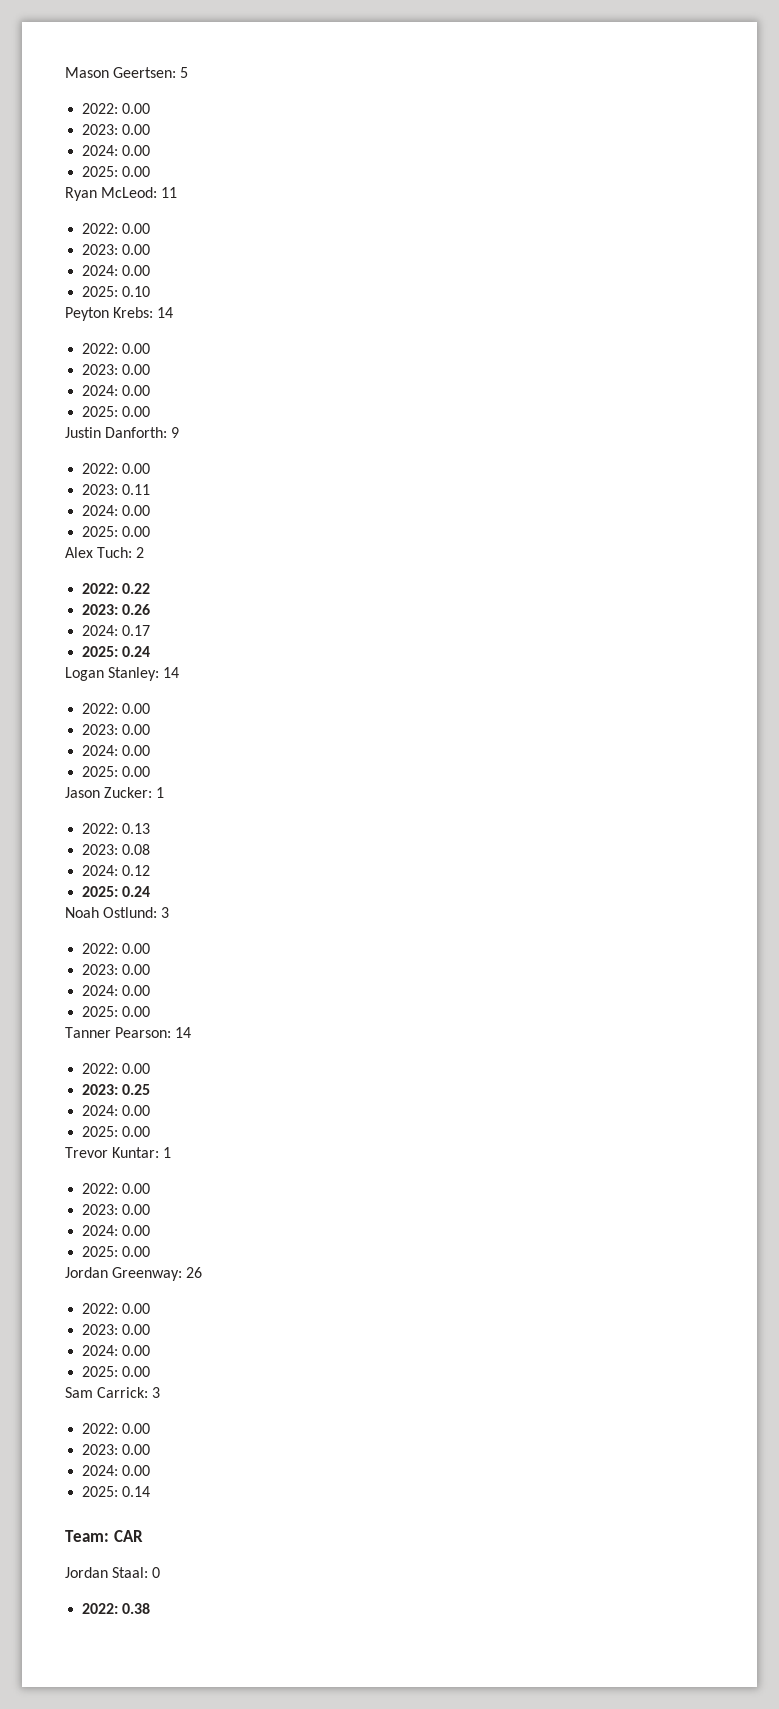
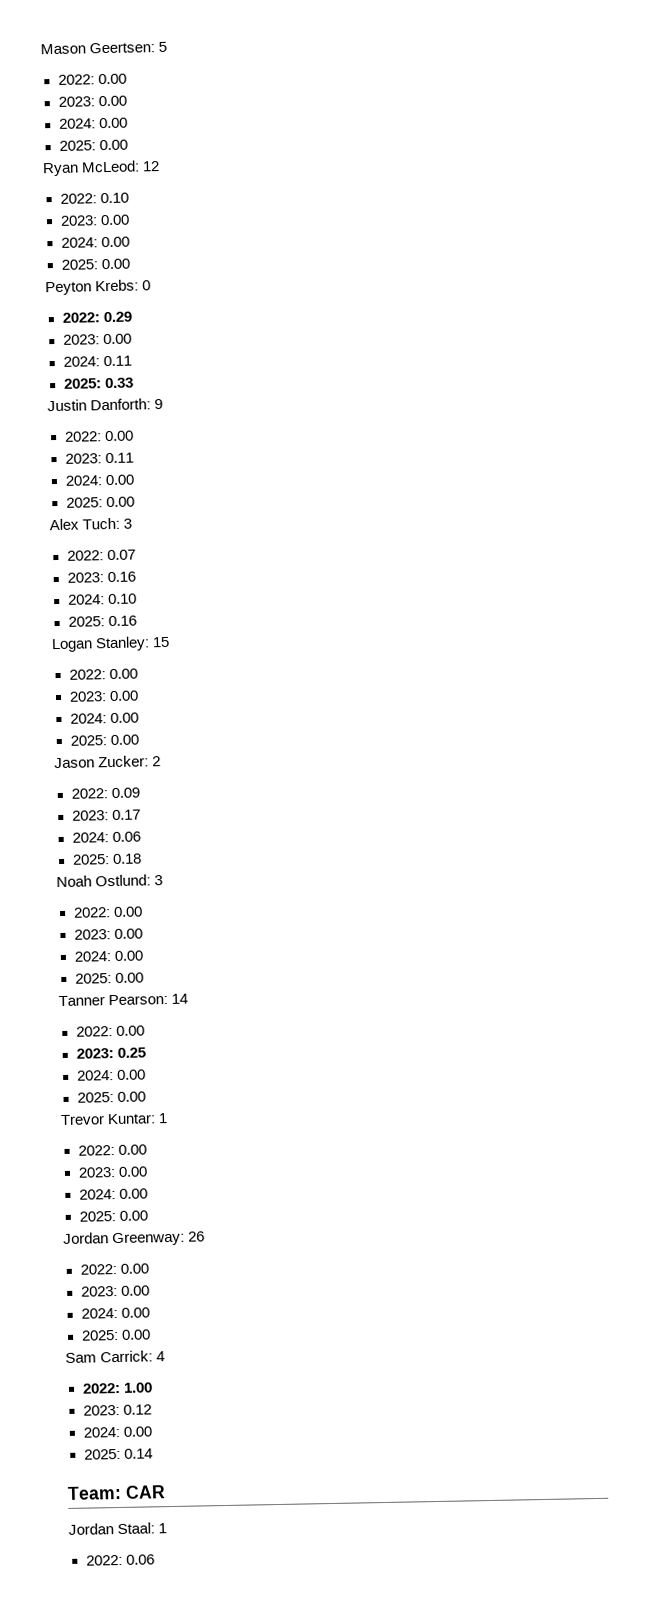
- Ryan McLeod: 11
- 2022: 0.00
- 2023: 0.00
- 2024: 0.00
- 2025: 0.10
- Peyton Krebs: 14
- 2022: 0.00
+ Ryan McLeod: 12
+ 2022: 0.10
  2023: 0.00
  2024: 0.00
  2025: 0.00
+ Peyton Krebs: 0
+ 2022: 0.29
+ 2023: 0.00
+ 2024: 0.11
+ 2025: 0.33
- Alex Tuch: 2
- 2022: 0.22
- 2023: 0.26
- 2024: 0.17
- 2025: 0.24
+ Alex Tuch: 3
+ 2022: 0.07
+ 2023: 0.16
+ 2024: 0.10
+ 2025: 0.16
- Logan Stanley: 14
+ Logan Stanley: 15
- Jason Zucker: 1
- 2022: 0.13
- 2023: 0.08
- 2024: 0.12
- 2025: 0.24
+ Jason Zucker: 2
+ 2022: 0.09
+ 2023: 0.17
+ 2024: 0.06
+ 2025: 0.18
- Sam Carrick: 3
- 2022: 0.00
- 2023: 0.00
+ Sam Carrick: 4
+ 2022: 1.00
+ 2023: 0.12
- Jordan Staal: 0
- 2022: 0.38
+ Jordan Staal: 1
+ 2022: 0.06

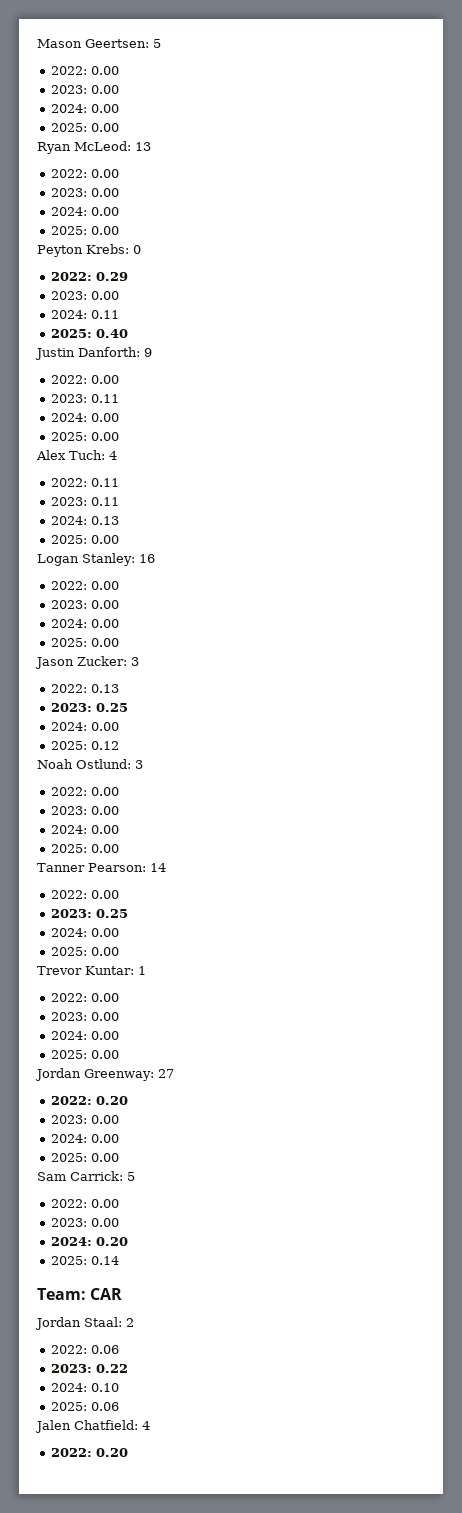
- Ryan McLeod: 12
- 2022: 0.10
+ Ryan McLeod: 13
+ 2022: 0.00
- 2025: 0.33
+ 2025: 0.40
- Alex Tuch: 3
- 2022: 0.07
- 2023: 0.16
- 2024: 0.10
- 2025: 0.16
+ Alex Tuch: 4
+ 2022: 0.11
+ 2023: 0.11
+ 2024: 0.13
+ 2025: 0.00
- Logan Stanley: 15
+ Logan Stanley: 16
- Jason Zucker: 2
- 2022: 0.09
- 2023: 0.17
- 2024: 0.06
- 2025: 0.18
+ Jason Zucker: 3
+ 2022: 0.13
+ 2023: 0.25
+ 2024: 0.00
+ 2025: 0.12
- Jordan Greenway: 26
- 2022: 0.00
+ Jordan Greenway: 27
+ 2022: 0.20
- Sam Carrick: 4
- 2022: 1.00
- 2023: 0.12
- 2024: 0.00
+ Sam Carrick: 5
+ 2022: 0.00
+ 2023: 0.00
+ 2024: 0.20
- Jordan Staal: 1
+ Jordan Staal: 2
+ 2023: 0.22
+ 2024: 0.10
+ 2025: 0.06
+ Jalen Chatfield: 4
+ 2022: 0.20

